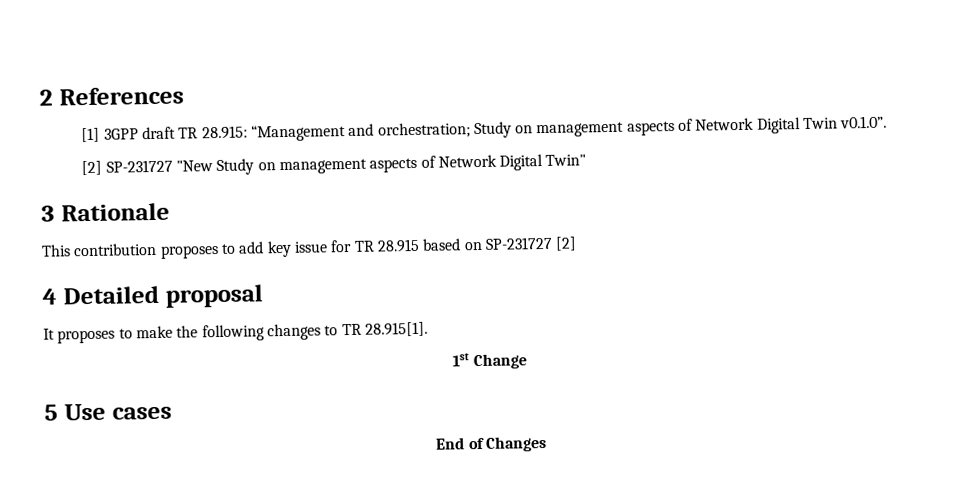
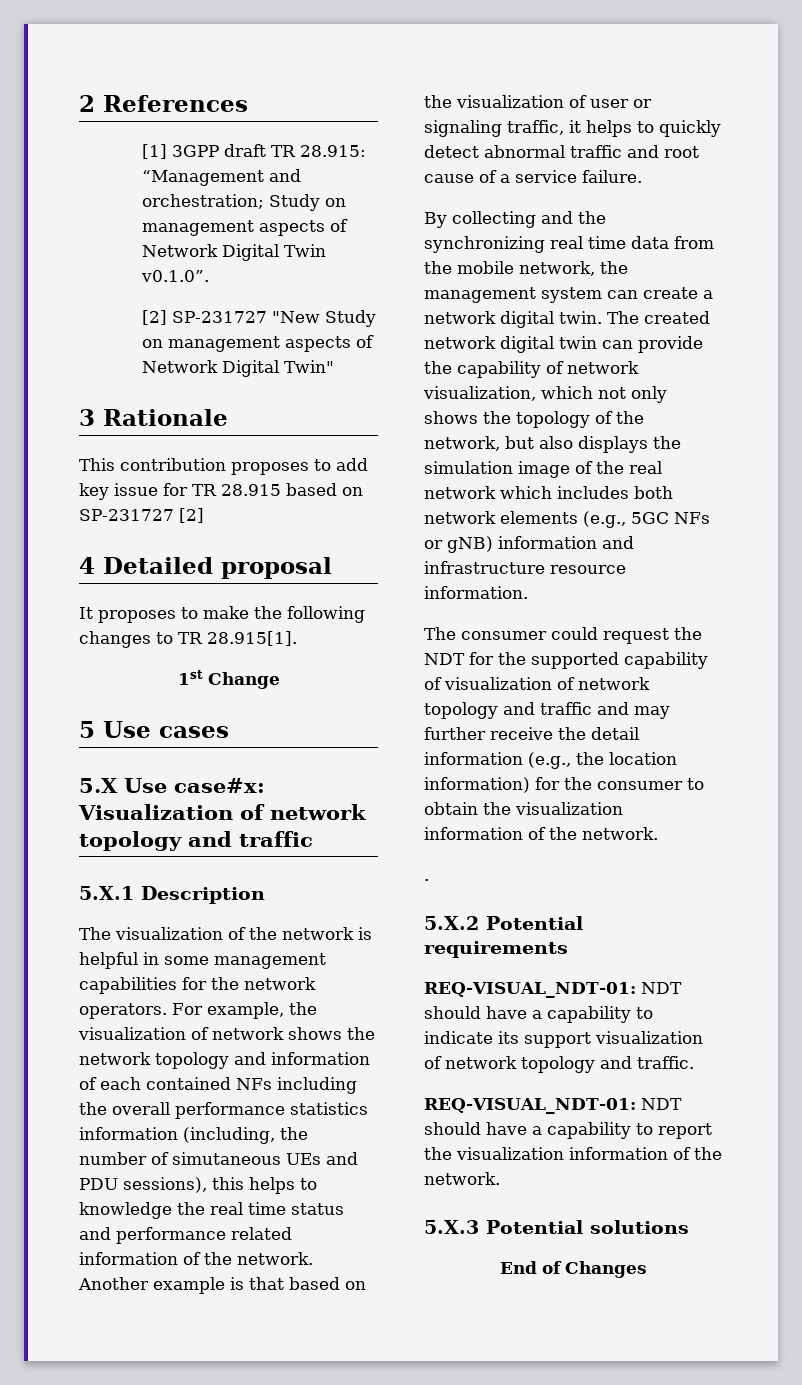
+ 5.X Use case#x: Visualization of network topology and traffic
+ 5.X.1 Description
+ The visualization of the network is helpful in some management capabilities for the network operators. For example, the visualization of network shows the network topology and information of each contained NFs including the overall performance statistics information (including, the number of simutaneous UEs and PDU sessions), this helps to knowledge the real time status and performance related information of the network. Another example is that based on the visualization of user or signaling traffic, it helps to quickly detect abnormal traffic and root cause of a service failure.
+ By collecting and the synchronizing real time data from the mobile network, the management system can create a network digital twin. The created network digital twin can provide the capability of network visualization, which not only shows the topology of the network, but also displays the simulation image of the real network which includes both network elements (e.g., 5GC NFs or gNB) information and infrastructure resource information.
+ The consumer could request the NDT for the supported capability of visualization of network topology and traffic and may further receive the detail information (e.g., the location information) for the consumer to obtain the visualization information of the network.
+ .
+ 5.X.2 Potential requirements
+ REQ-VISUAL_NDT-01: NDT should have a capability to indicate its support visualization of network topology and traffic.
+ REQ-VISUAL_NDT-01: NDT should have a capability to report the visualization information of the network.
+ 5.X.3 Potential solutions

